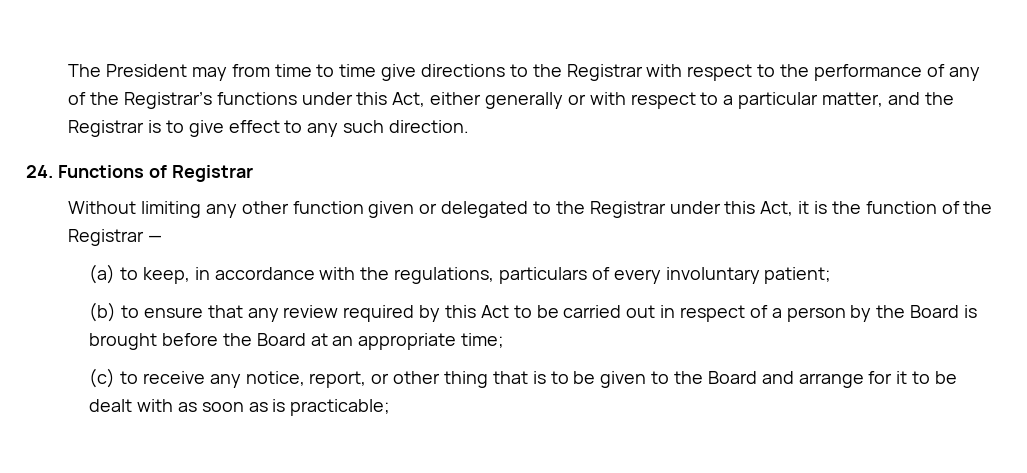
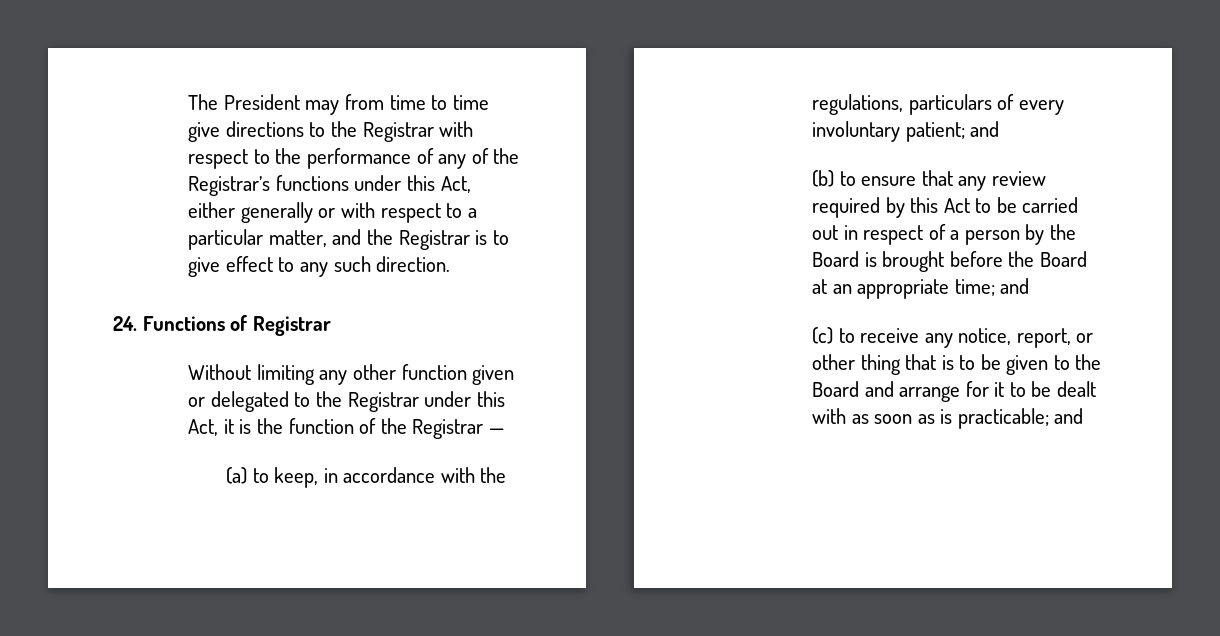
- (a) to keep, in accordance with the regulations, particulars of every involuntary patient;
+ (a) to keep, in accordance with the regulations, particulars of every involuntary patient; and
- (b) to ensure that any review required by this Act to be carried out in respect of a person by the Board is brought before the Board at an appropriate time;
+ (b) to ensure that any review required by this Act to be carried out in respect of a person by the Board is brought before the Board at an appropriate time; and
- (c) to receive any notice, report, or other thing that is to be given to the Board and arrange for it to be dealt with as soon as is practicable;
+ (c) to receive any notice, report, or other thing that is to be given to the Board and arrange for it to be dealt with as soon as is practicable; and

